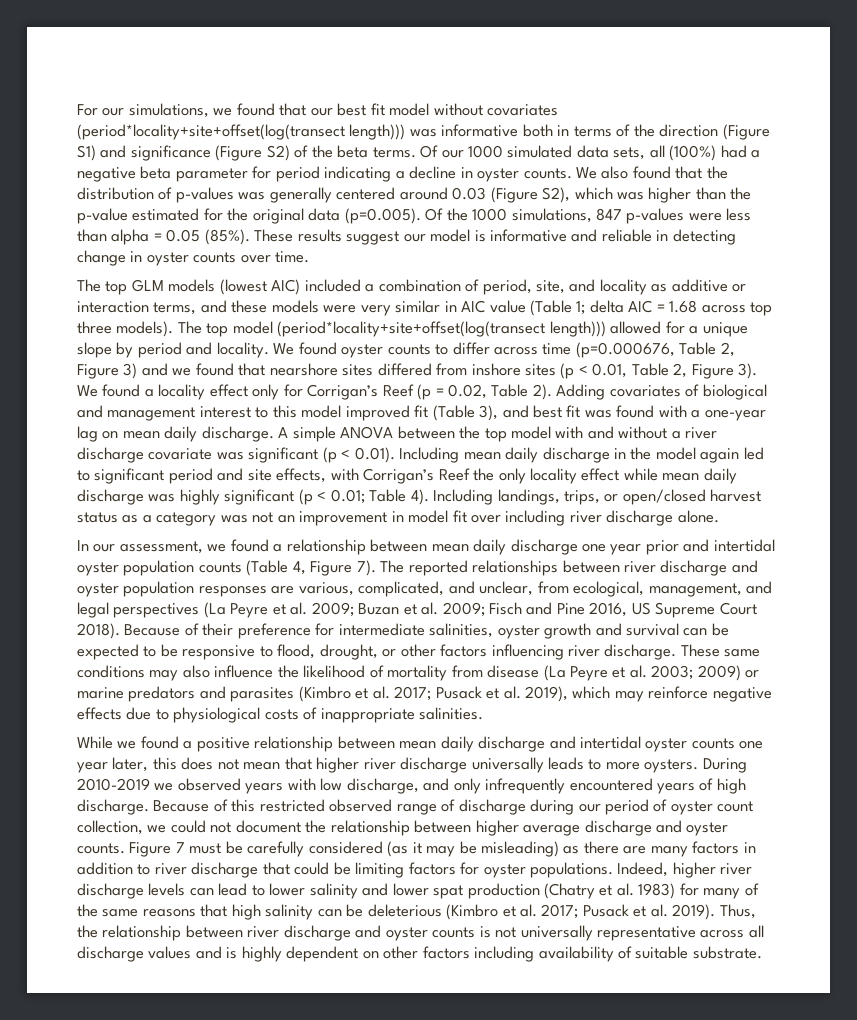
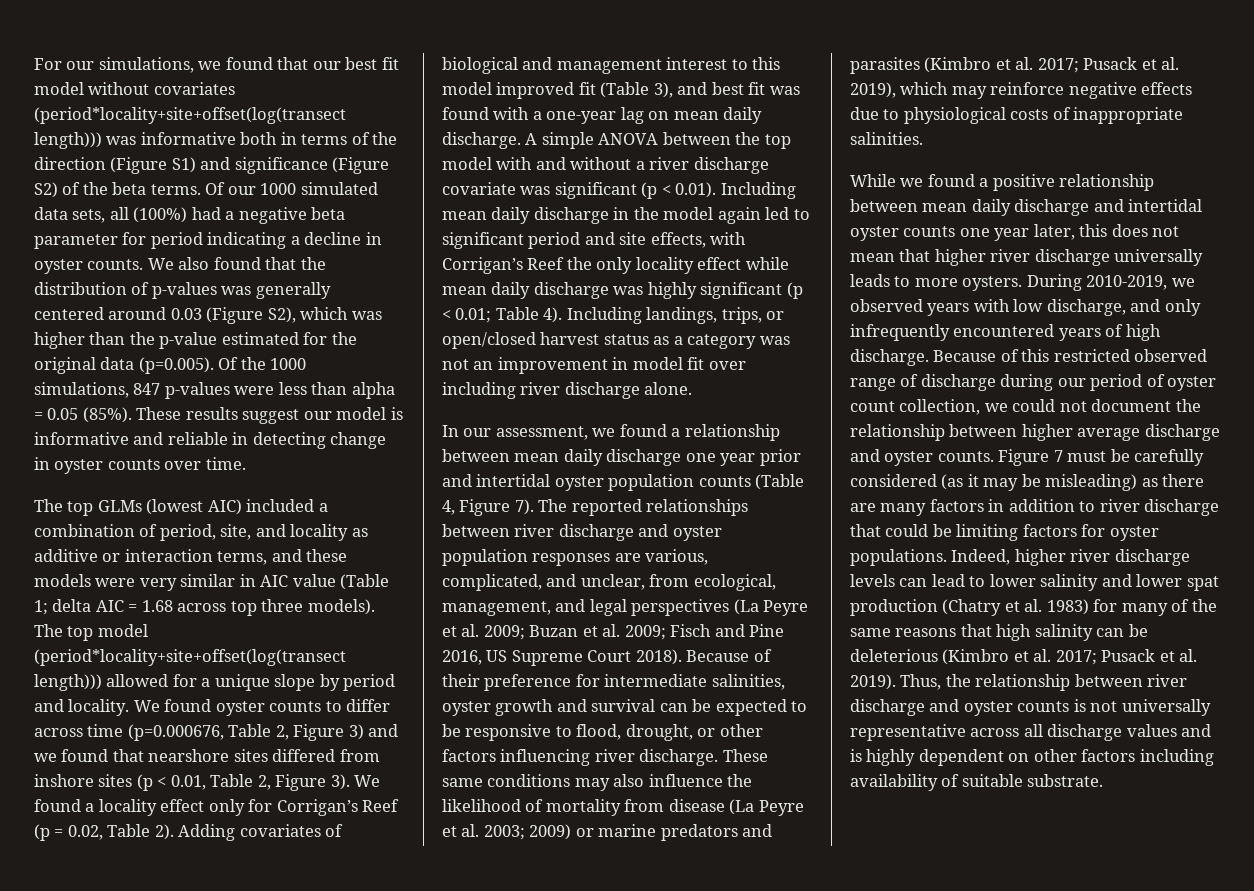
- The top GLM models (lowest AIC) included a combination of period, site, and locality as additive or interaction terms, and these models were very similar in AIC value (Table 1; delta AIC = 1.68 across top three models).
+ The top GLMs (lowest AIC) included a combination of period, site, and locality as additive or interaction terms, and these models were very similar in AIC value (Table 1; delta AIC = 1.68 across top three models).
- During 2010-2019 we observed years with low discharge, and only infrequently encountered years of high discharge.
+ During 2010-2019, we observed years with low discharge, and only infrequently encountered years of high discharge.

